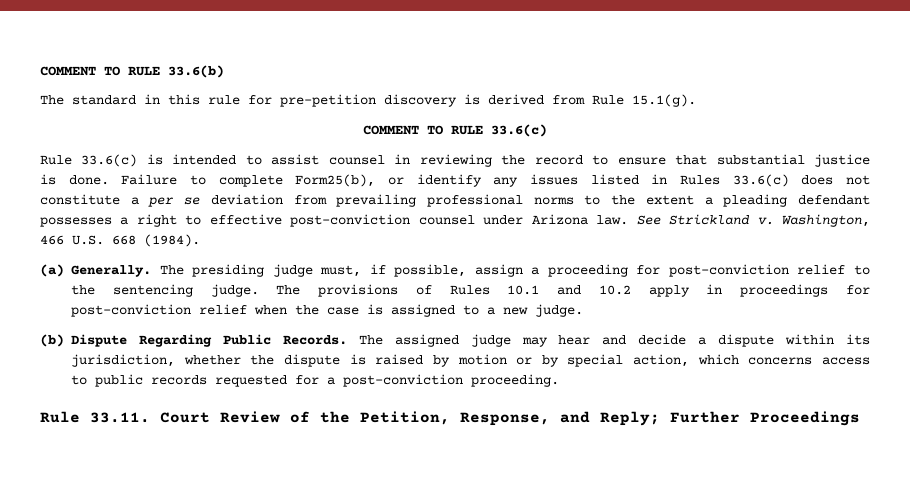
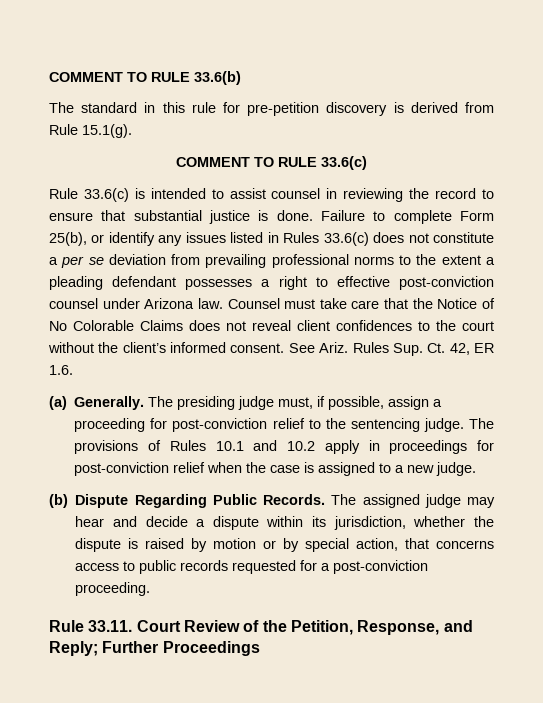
- Failure to complete Form25(b), or identify any issues listed in Rules 33.6(c) does not constitute a per se deviation from prevailing professional norms to the extent a pleading defendant possesses a right to effective post-conviction counsel under Arizona law.
+ Failure to complete Form 25(b), or identify any issues listed in Rules 33.6(c) does not constitute a per se deviation from prevailing professional norms to the extent a pleading defendant possesses a right to effective post-conviction counsel under Arizona law.
- See Strickland v. Washington, 466 U.S. 668 (1984).
+ Counsel must take care that the Notice of No Colorable Claims does not reveal client confidences to the court without the client’s informed consent. See Ariz. Rules Sup. Ct. 42, ER 1.6.
- The assigned judge may hear and decide a dispute within its jurisdiction, whether the dispute is raised by motion or by special action, which concerns access to public records requested for a post-conviction proceeding.
+ The assigned judge may hear and decide a dispute within its jurisdiction, whether the dispute is raised by motion or by special action, that concerns access to public records requested for a post-conviction proceeding.

